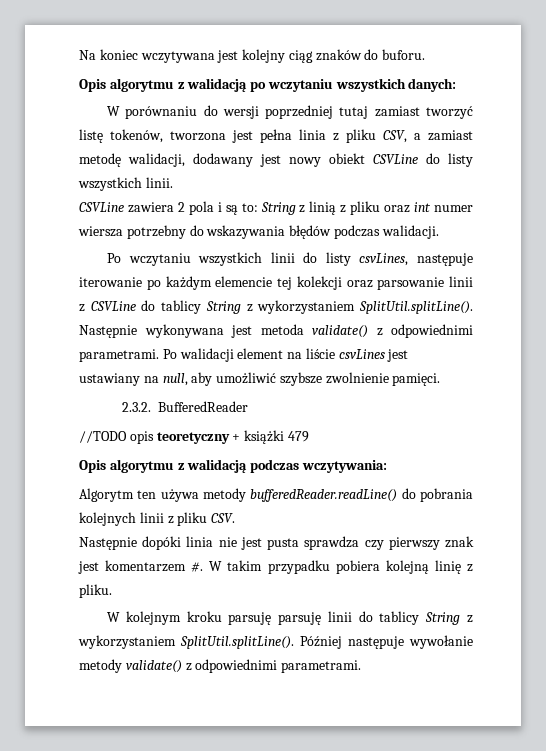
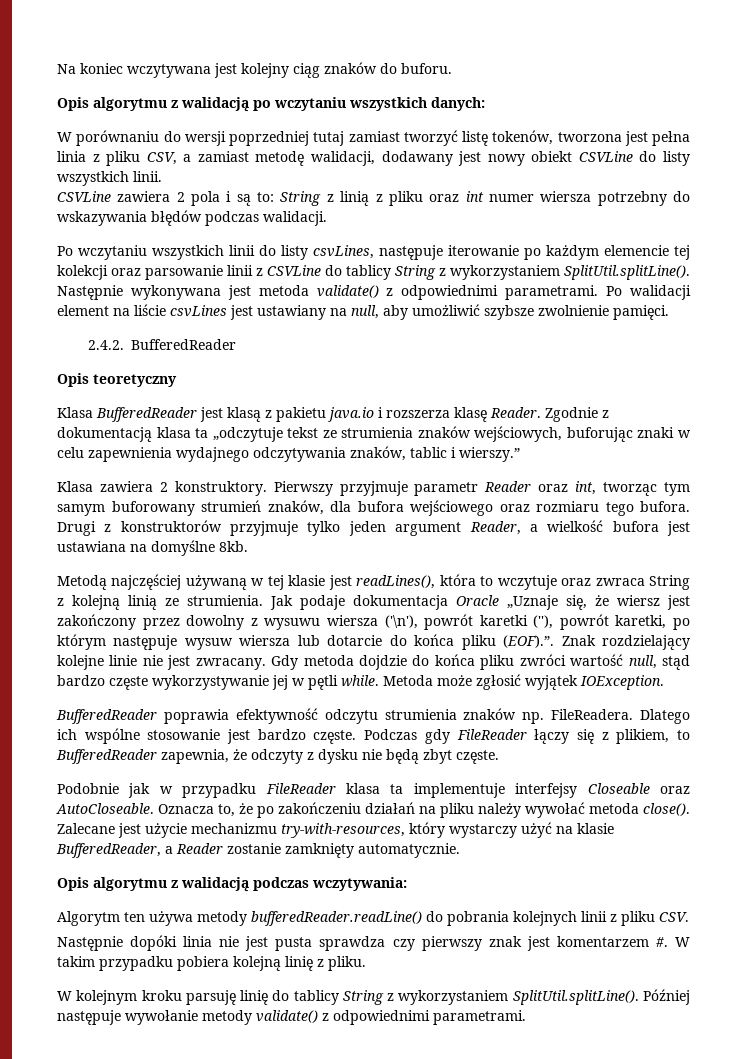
- 2.3.2. BufferedReader
+ 2.4.2. BufferedReader
- //TODO opis teoretyczny + książki 479
+ Opis teoretyczny
+ Klasa BufferedReader jest klasą z pakietu java.io i rozszerza klasę Reader. Zgodnie z dokumentacją klasa ta „odczytuje tekst ze strumienia znaków wejściowych, buforując znaki w celu zapewnienia wydajnego odczytywania znaków, tablic i wierszy.”
+ Klasa zawiera 2 konstruktory. Pierwszy przyjmuje parametr Reader oraz int, tworząc tym samym buforowany strumień znaków, dla bufora wejściowego oraz rozmiaru tego bufora. Drugi z konstruktorów przyjmuje tylko jeden argument Reader, a wielkość bufora jest ustawiana na domyślne 8kb.
+ Metodą najczęściej używaną w tej klasie jest readLines(), która to wczytuje oraz zwraca String z kolejną linią ze strumienia. Jak podaje dokumentacja Oracle „Uznaje się, że wiersz jest zakończony przez dowolny z wysuwu wiersza ('\n'), powrót karetki (''), powrót karetki, po którym następuje wysuw wiersza lub dotarcie do końca pliku (EOF).”. Znak rozdzielający kolejne linie nie jest zwracany. Gdy metoda dojdzie do końca pliku zwróci wartość null, stąd bardzo częste wykorzystywanie jej w pętli while. Metoda może zgłosić wyjątek IOException.
+ BufferedReader poprawia efektywność odczytu strumienia znaków np. FileReadera. Dlatego ich wspólne stosowanie jest bardzo częste. Podczas gdy FileReader łączy się z plikiem, to BufferedReader zapewnia, że odczyty z dysku nie będą zbyt częste.
+ Podobnie jak w przypadku FileReader klasa ta implementuje interfejsy Closeable oraz AutoCloseable. Oznacza to, że po zakończeniu działań na pliku należy wywołać metoda close(). Zalecane jest użycie mechanizmu try-with-resources, który wystarczy użyć na klasie BufferedReader, a Reader zostanie zamknięty automatycznie.
- W kolejnym kroku parsuję parsuję linii do tablicy String z wykorzystaniem SplitUtil.splitLine(). Później następuje wywołanie metody validate() z odpowiednimi parametrami.
+ W kolejnym kroku parsuję linię do tablicy String z wykorzystaniem SplitUtil.splitLine(). Później następuje wywołanie metody validate() z odpowiednimi parametrami.

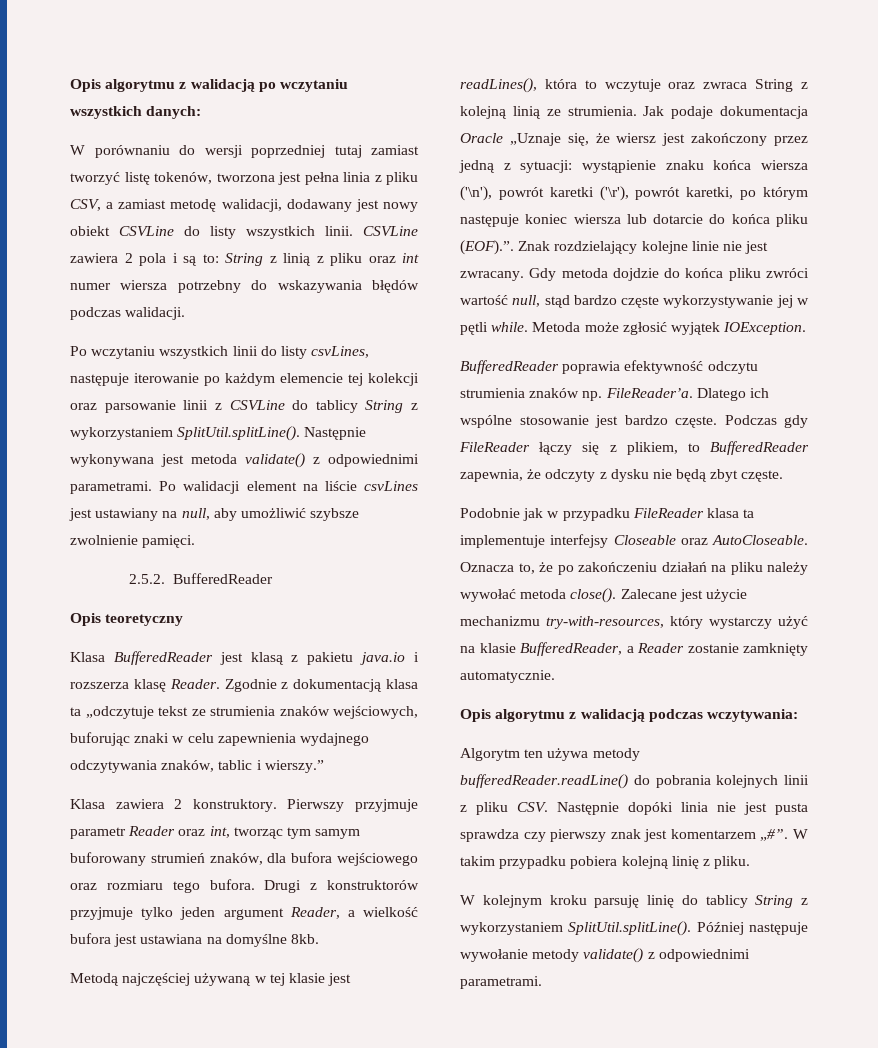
- Na koniec wczytywana jest kolejny ciąg znaków do buforu.
- W porównaniu do wersji poprzedniej tutaj zamiast tworzyć listę tokenów, tworzona jest pełna linia z pliku CSV, a zamiast metodę walidacji, dodawany jest nowy obiekt CSVLine do listy wszystkich linii.
- CSVLine zawiera 2 pola i są to: String z linią z pliku oraz int numer wiersza potrzebny do wskazywania błędów podczas walidacji.
+ W porównaniu do wersji poprzedniej tutaj zamiast tworzyć listę tokenów, tworzona jest pełna linia z pliku CSV, a zamiast metodę walidacji, dodawany jest nowy obiekt CSVLine do listy wszystkich linii. CSVLine zawiera 2 pola i są to: String z linią z pliku oraz int numer wiersza potrzebny do wskazywania błędów podczas walidacji.
- 2.4.2. BufferedReader
+ 2.5.2. BufferedReader
- Jak podaje dokumentacja Oracle „Uznaje się, że wiersz jest zakończony przez dowolny z wysuwu wiersza ('\n'), powrót karetki (''), powrót karetki, po którym następuje wysuw wiersza lub dotarcie do końca pliku (EOF).”. Znak rozdzielający kolejne linie nie jest zwracany.
+ Jak podaje dokumentacja Oracle „Uznaje się, że wiersz jest zakończony przez jedną z sytuacji: wystąpienie znaku końca wiersza ('\n'), powrót karetki ('\r'), powrót karetki, po którym następuje koniec wiersza lub dotarcie do końca pliku (EOF).”. Znak rozdzielający kolejne linie nie jest zwracany.
- BufferedReader poprawia efektywność odczytu strumienia znaków np. FileReadera.
+ BufferedReader poprawia efektywność odczytu strumienia znaków np. FileReader’a.
- Algorytm ten używa metody bufferedReader.readLine() do pobrania kolejnych linii z pliku CSV.
- Następnie dopóki linia nie jest pusta sprawdza czy pierwszy znak jest komentarzem #.
+ Algorytm ten używa metody bufferedReader.readLine() do pobrania kolejnych linii z pliku CSV. Następnie dopóki linia nie jest pusta sprawdza czy pierwszy znak jest komentarzem „#”.

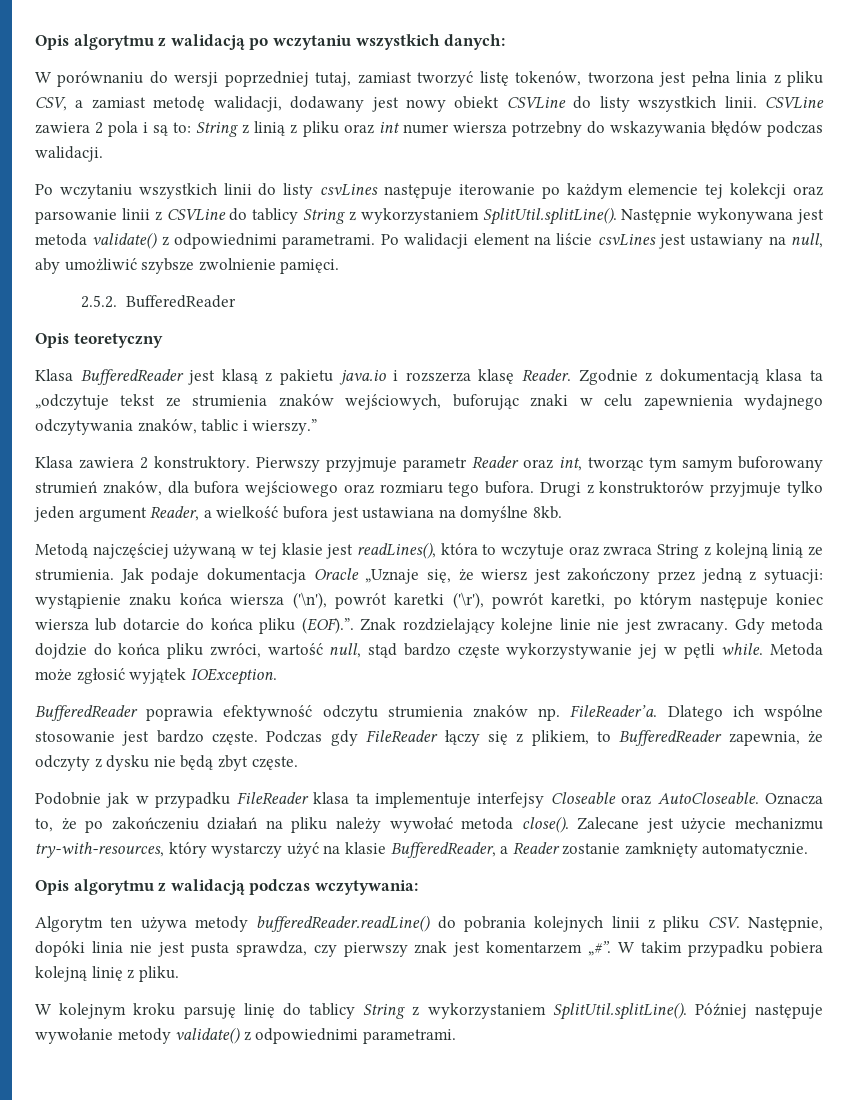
- W porównaniu do wersji poprzedniej tutaj zamiast tworzyć listę tokenów, tworzona jest pełna linia z pliku CSV, a zamiast metodę walidacji, dodawany jest nowy obiekt CSVLine do listy wszystkich linii.
+ W porównaniu do wersji poprzedniej tutaj, zamiast tworzyć listę tokenów, tworzona jest pełna linia z pliku CSV, a zamiast metodę walidacji, dodawany jest nowy obiekt CSVLine do listy wszystkich linii.
- Po wczytaniu wszystkich linii do listy csvLines, następuje iterowanie po każdym elemencie tej kolekcji oraz parsowanie linii z CSVLine do tablicy String z wykorzystaniem SplitUtil.splitLine(). Następnie wykonywana jest metoda validate() z odpowiednimi parametrami.
+ Po wczytaniu wszystkich linii do listy csvLines następuje iterowanie po każdym elemencie tej kolekcji oraz parsowanie linii z CSVLine do tablicy String z wykorzystaniem SplitUtil.splitLine(). Następnie wykonywana jest metoda validate() z odpowiednimi parametrami.
- Gdy metoda dojdzie do końca pliku zwróci wartość null, stąd bardzo częste wykorzystywanie jej w pętli while.
+ Gdy metoda dojdzie do końca pliku zwróci, wartość null, stąd bardzo częste wykorzystywanie jej w pętli while.
- Algorytm ten używa metody bufferedReader.readLine() do pobrania kolejnych linii z pliku CSV. Następnie dopóki linia nie jest pusta sprawdza czy pierwszy znak jest komentarzem „#”.
+ Algorytm ten używa metody bufferedReader.readLine() do pobrania kolejnych linii z pliku CSV. Następnie, dopóki linia nie jest pusta sprawdza, czy pierwszy znak jest komentarzem „#”.

